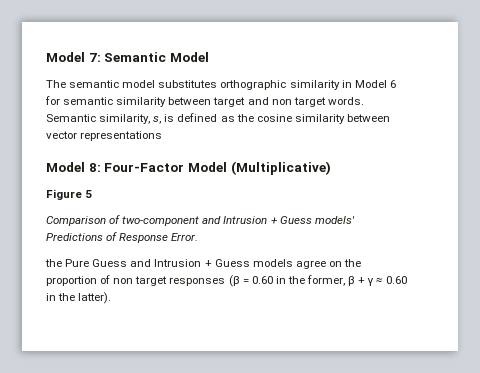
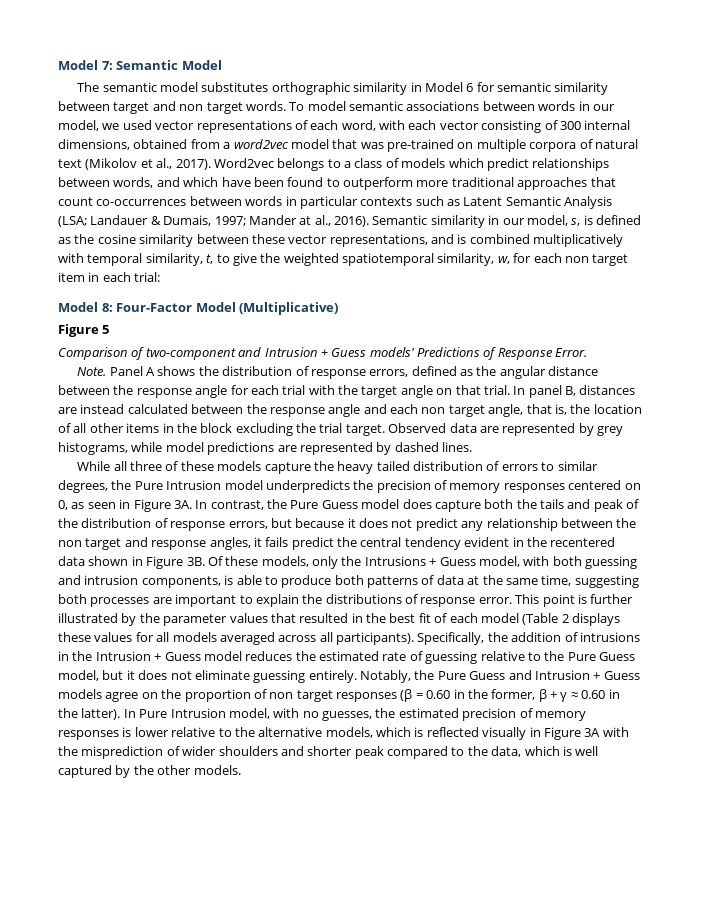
- Semantic similarity, s, is defined as the cosine similarity between vector representations
+ To model semantic associations between words in our model, we used vector representations of each word, with each vector consisting of 300 internal dimensions, obtained from a word2vec model that was pre-trained on multiple corpora of natural text (Mikolov et al., 2017). Word2vec belongs to a class of models which predict relationships between words, and which have been found to outperform more traditional approaches that count co-occurrences between words in particular contexts such as Latent Semantic Analysis (LSA; Landauer & Dumais, 1997; Mander at al., 2016). Semantic similarity in our model, s, is defined as the cosine similarity between these vector representations, and is combined multiplicatively with temporal similarity, t, to give the weighted spatiotemporal similarity, w, for each non target item in each trial:
- the Pure Guess and Intrusion + Guess models agree on the proportion of non target responses (β = 0.60 in the former, β + γ ≈ 0.60 in the latter).
+ Note. Panel A shows the distribution of response errors, defined as the angular distance between the response angle for each trial with the target angle on that trial. In panel B, distances are instead calculated between the response angle and each non target angle, that is, the location of all other items in the block excluding the trial target. Observed data are represented by grey histograms, while model predictions are represented by dashed lines.
+ While all three of these models capture the heavy tailed distribution of errors to similar degrees, the Pure Intrusion model underpredicts the precision of memory responses centered on 0, as seen in Figure 3A. In contrast, the Pure Guess model does capture both the tails and peak of the distribution of response errors, but because it does not predict any relationship between the non target and response angles, it fails predict the central tendency evident in the recentered data shown in Figure 3B. Of these models, only the Intrusions + Guess model, with both guessing and intrusion components, is able to produce both patterns of data at the same time, suggesting both processes are important to explain the distributions of response error. This point is further illustrated by the parameter values that resulted in the best fit of each model (Table 2 displays these values for all models averaged across all participants). Specifically, the addition of intrusions in the Intrusion + Guess model reduces the estimated rate of guessing relative to the Pure Guess model, but it does not eliminate guessing entirely. Notably, the Pure Guess and Intrusion + Guess models agree on the proportion of non target responses (β = 0.60 in the former, β + γ ≈ 0.60 in the latter).
+ In Pure Intrusion model, with no guesses, the estimated precision of memory responses is lower relative to the alternative models, which is reflected visually in Figure 3A with the misprediction of wider shoulders and shorter peak compared to the data, which is well captured by the other models.

